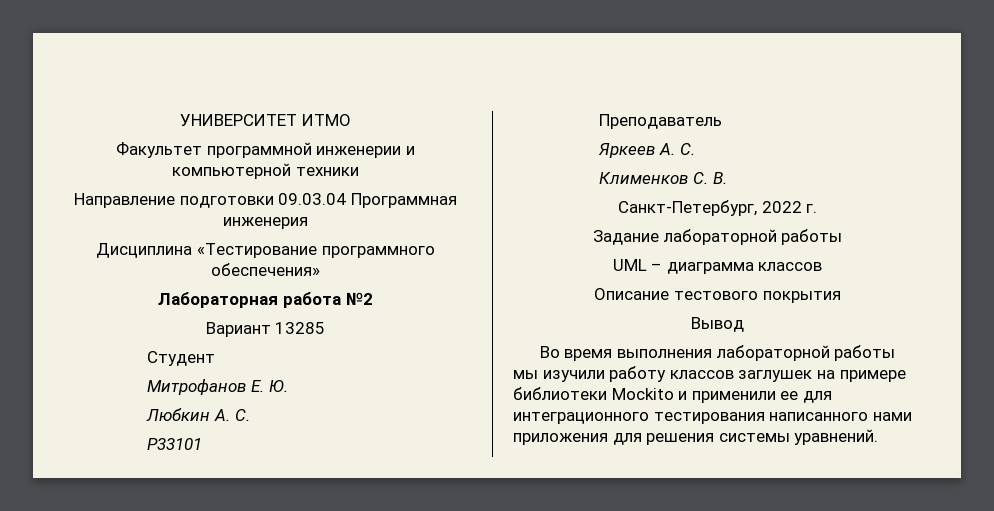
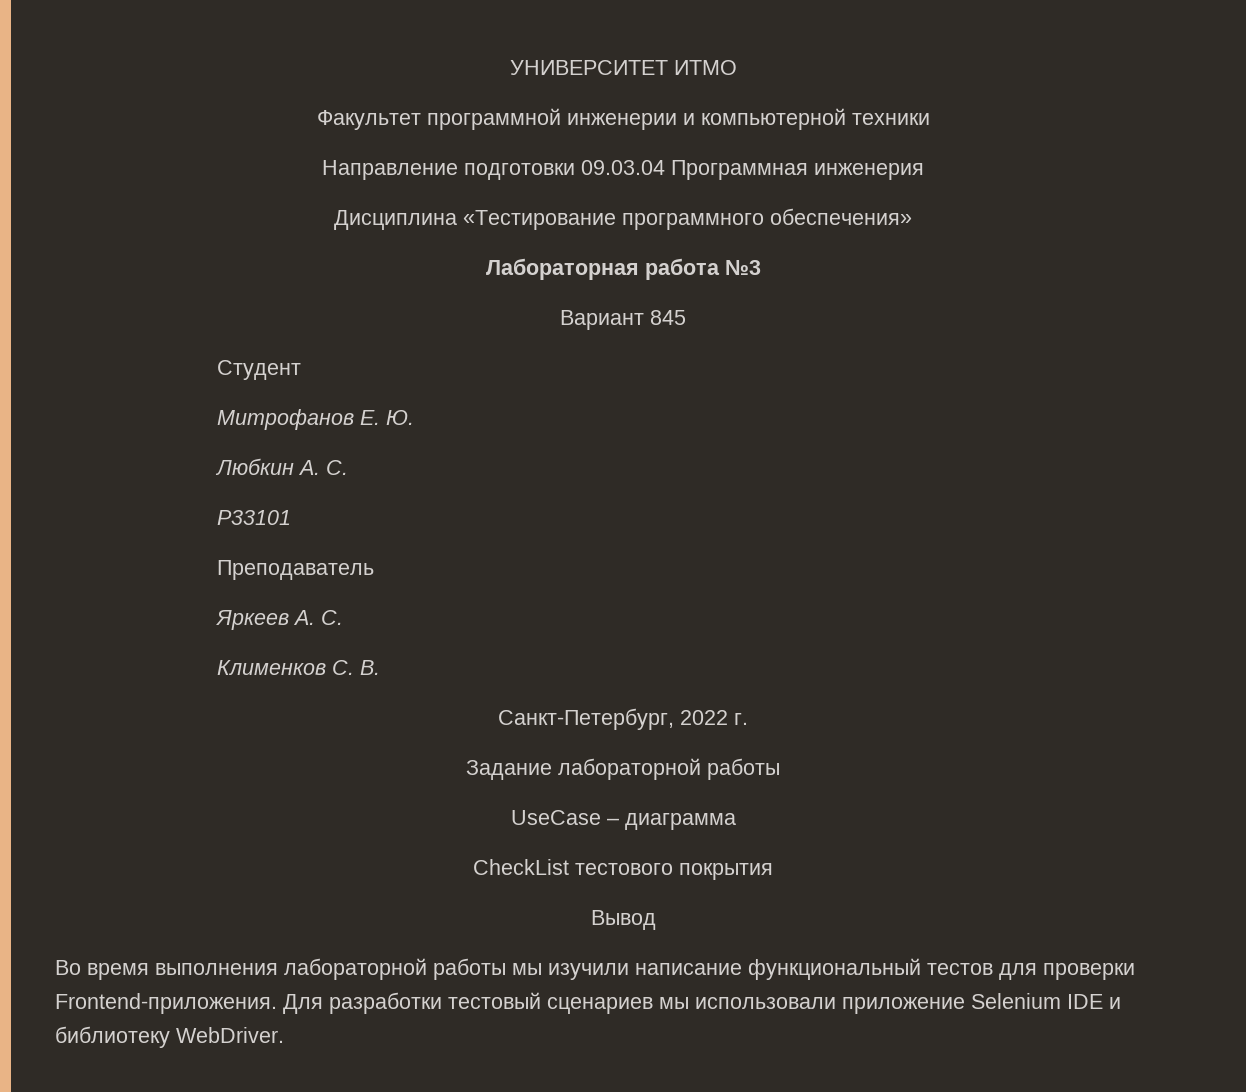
- Лабораторная работа №2
+ Лабораторная работа №3
- Вариант 13285
+ Вариант 845
- UML – диаграмма классов
- Описание тестового покрытия
+ UseCase – диаграмма
+ CheckList тестового покрытия
- Во время выполнения лабораторной работы мы изучили работу классов заглушек на примере библиотеки Mockito и применили ее для интеграционного тестирования написанного нами приложения для решения системы уравнений.
+ Во время выполнения лабораторной работы мы изучили написание функциональный тестов для проверки Frontend-приложения. Для разработки тестовый сценариев мы использовали приложение Selenium IDE и библиотеку WebDriver.

